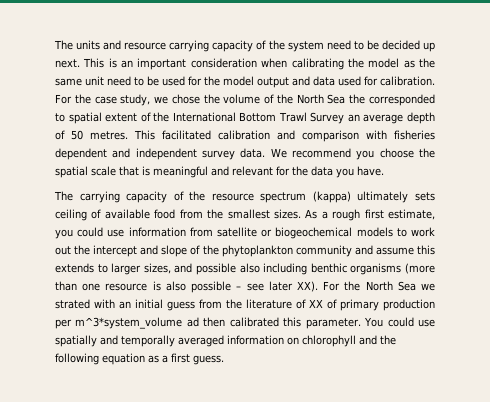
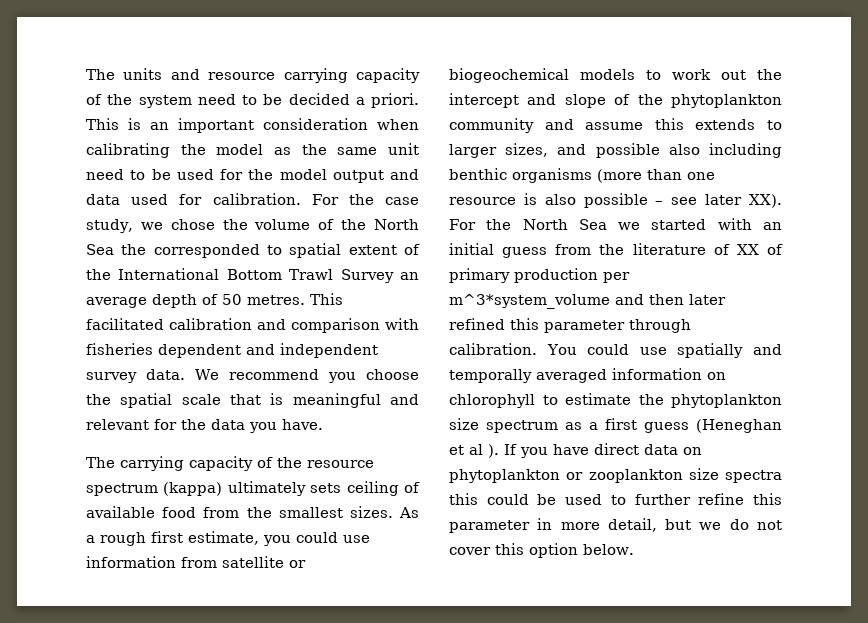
- The units and resource carrying capacity of the system need to be decided up next.
+ The units and resource carrying capacity of the system need to be decided a priori.
- As a rough first estimate, you could use information from satellite or biogeochemical models to work out the intercept and slope of the phytoplankton community and assume this extends to larger sizes, and possible also including benthic organisms (more than one resource is also possible – see later XX). For the North Sea we strated with an initial guess from the literature of XX of primary production per m^3*system_volume ad then calibrated this parameter.
+ As a rough first estimate, you could use information from satellite or biogeochemical models to work out the intercept and slope of the phytoplankton community and assume this extends to larger sizes, and possible also including benthic organisms (more than one resource is also possible – see later XX). For the North Sea we started with an initial guess from the literature of XX of primary production per m^3*system_volume and then later refined this parameter through calibration.
- You could use spatially and temporally averaged information on chlorophyll and the following equation as a first guess.
+ You could use spatially and temporally averaged information on chlorophyll to estimate the phytoplankton size spectrum as a first guess (Heneghan et al ). If you have direct data on phytoplankton or zooplankton size spectra this could be used to further refine this parameter in more detail, but we do not cover this option below.

